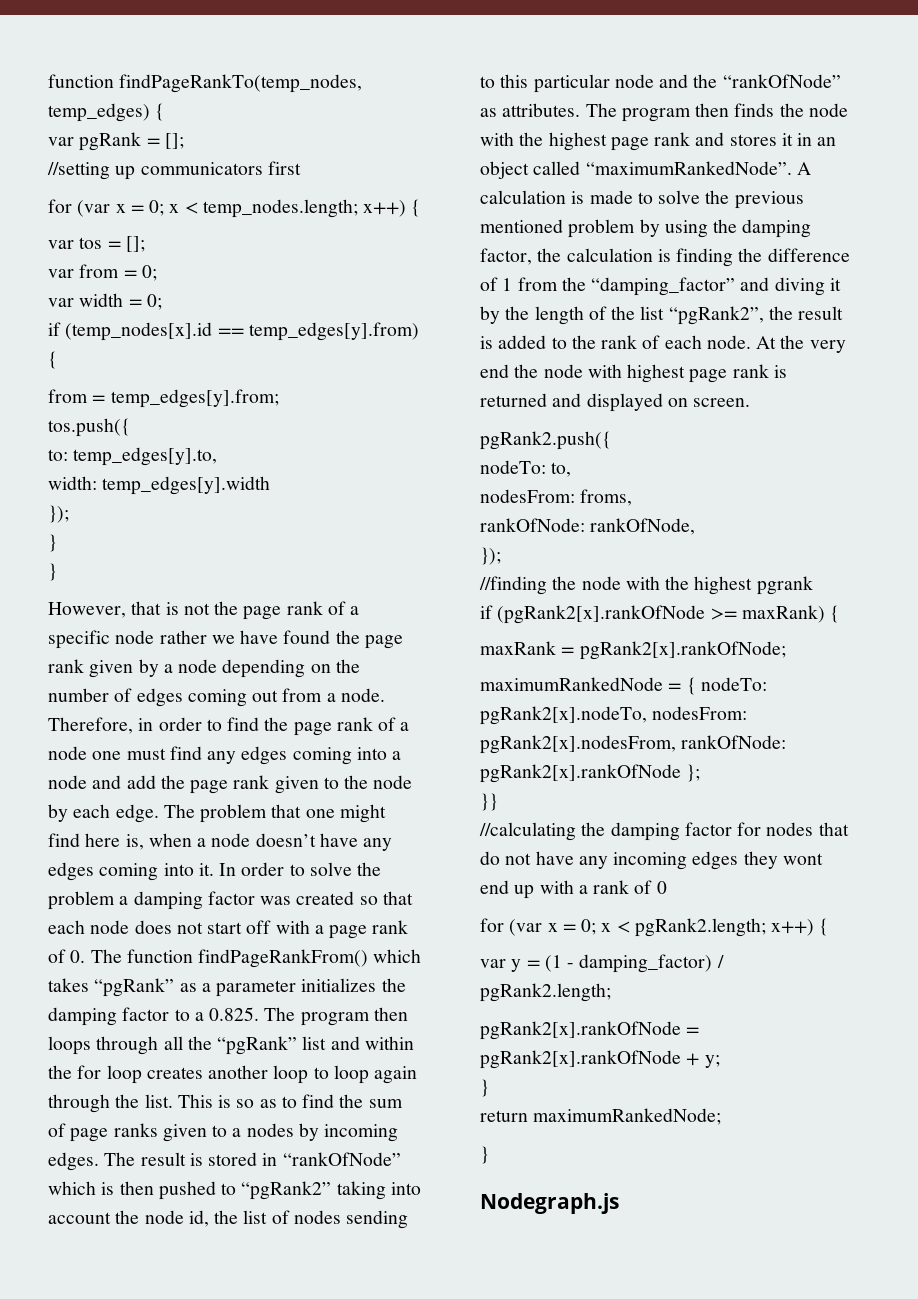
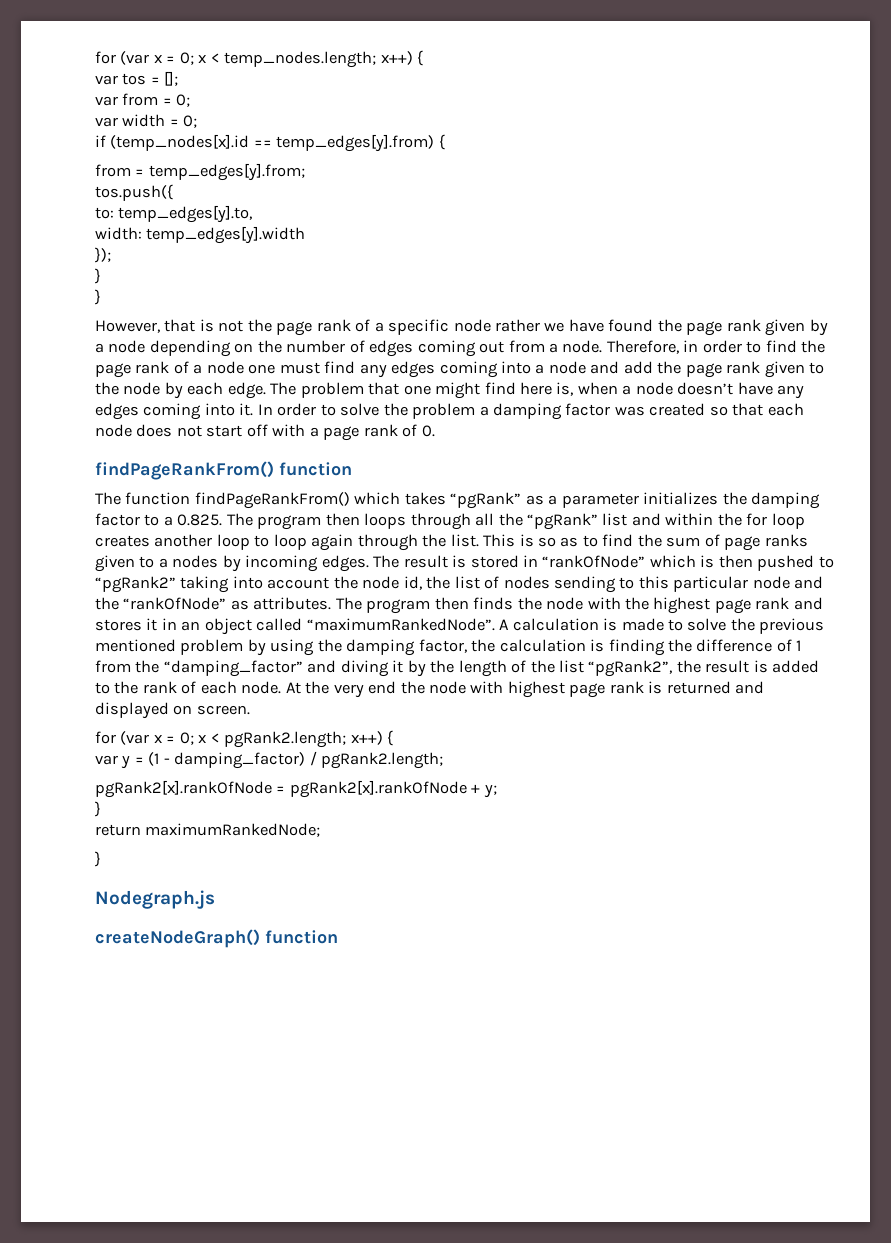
- function findPageRankTo(temp_nodes, temp_edges) {
- var pgRank = [];
- //setting up communicators first
- In order to solve the problem a damping factor was created so that each node does not start off with a page rank of 0. The function findPageRankFrom() which takes “pgRank” as a parameter initializes the damping factor to a 0.825. The program then loops through all the “pgRank” list and within the for loop creates another loop to loop again through the list.
+ In order to solve the problem a damping factor was created so that each node does not start off with a page rank of 0.
+ findPageRankFrom() function
+ The function findPageRankFrom() which takes “pgRank” as a parameter initializes the damping factor to a 0.825. The program then loops through all the “pgRank” list and within the for loop creates another loop to loop again through the list.
- pgRank2.push({
- nodeTo: to,
- nodesFrom: froms,
- rankOfNode: rankOfNode,
- });
- //finding the node with the highest pgrank
- if (pgRank2[x].rankOfNode >= maxRank) {
- maxRank = pgRank2[x].rankOfNode;
- maximumRankedNode = { nodeTo: pgRank2[x].nodeTo, nodesFrom: pgRank2[x].nodesFrom, rankOfNode: pgRank2[x].rankOfNode };
- }}
- //calculating the damping factor for nodes that do not have any incoming edges they wont end up with a rank of 0
+ createNodeGraph() function

